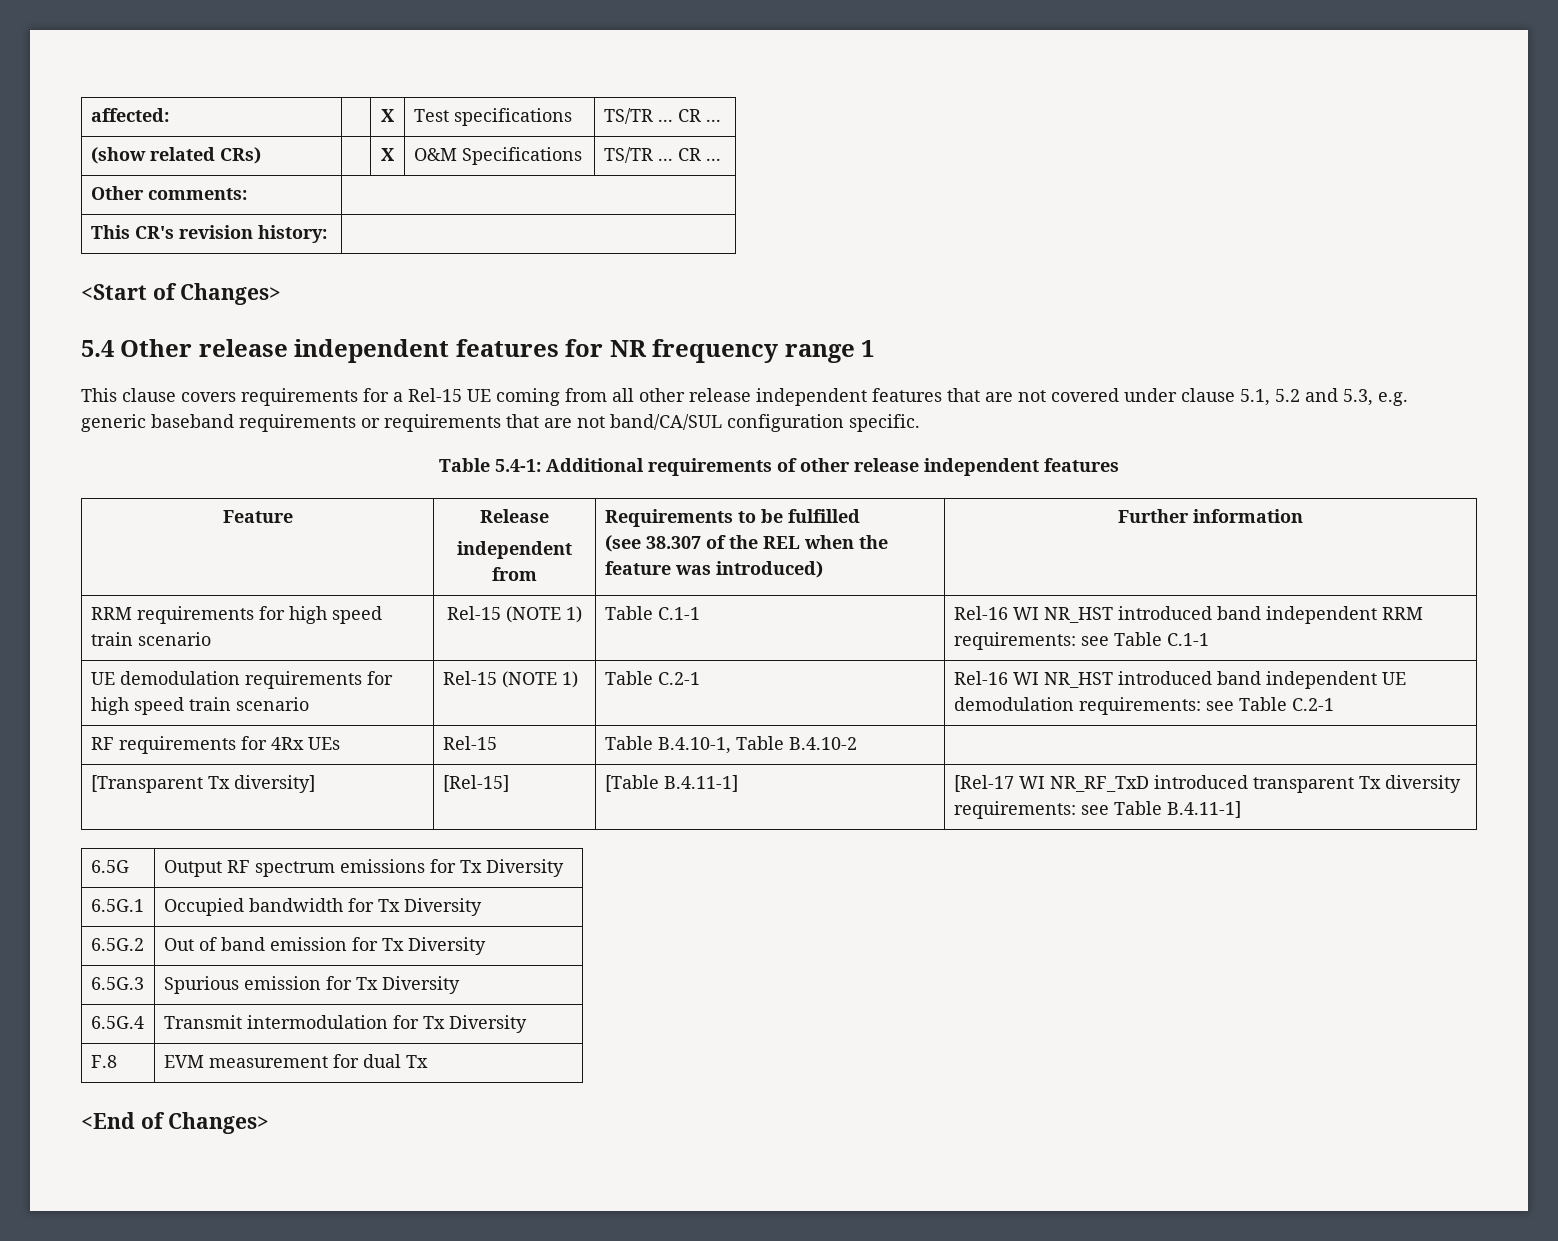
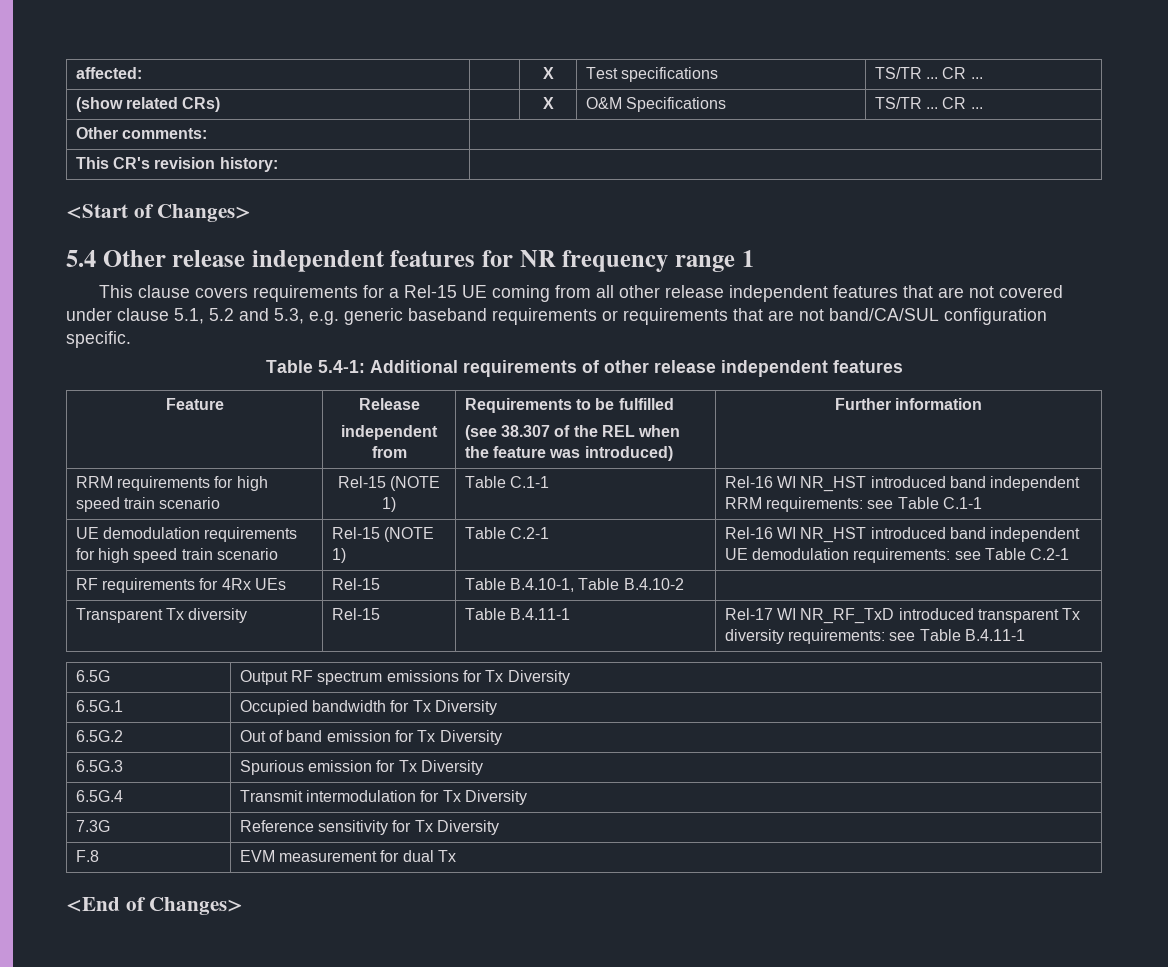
- [Transparent Tx diversity] | [Rel-15] | [Table B.4.11-1] | [Rel-17 WI NR_RF_TxD introduced transparent Tx diversity requirements: see Table B.4.11-1]
+ Transparent Tx diversity | Rel-15 | Table B.4.11-1 | Rel-17 WI NR_RF_TxD introduced transparent Tx diversity requirements: see Table B.4.11-1
+ 7.3G | Reference sensitivity for Tx Diversity

